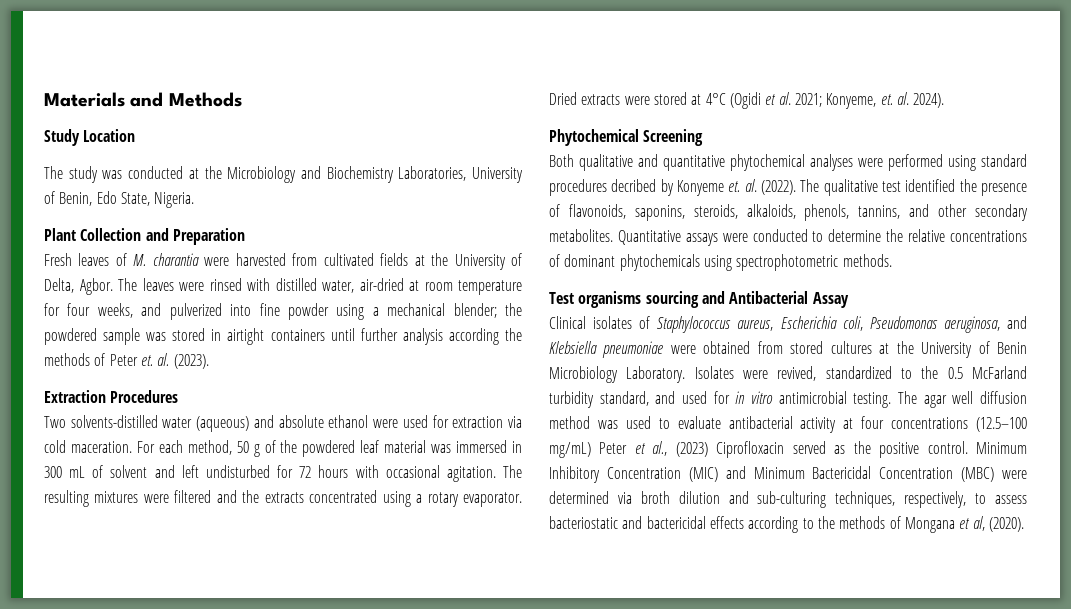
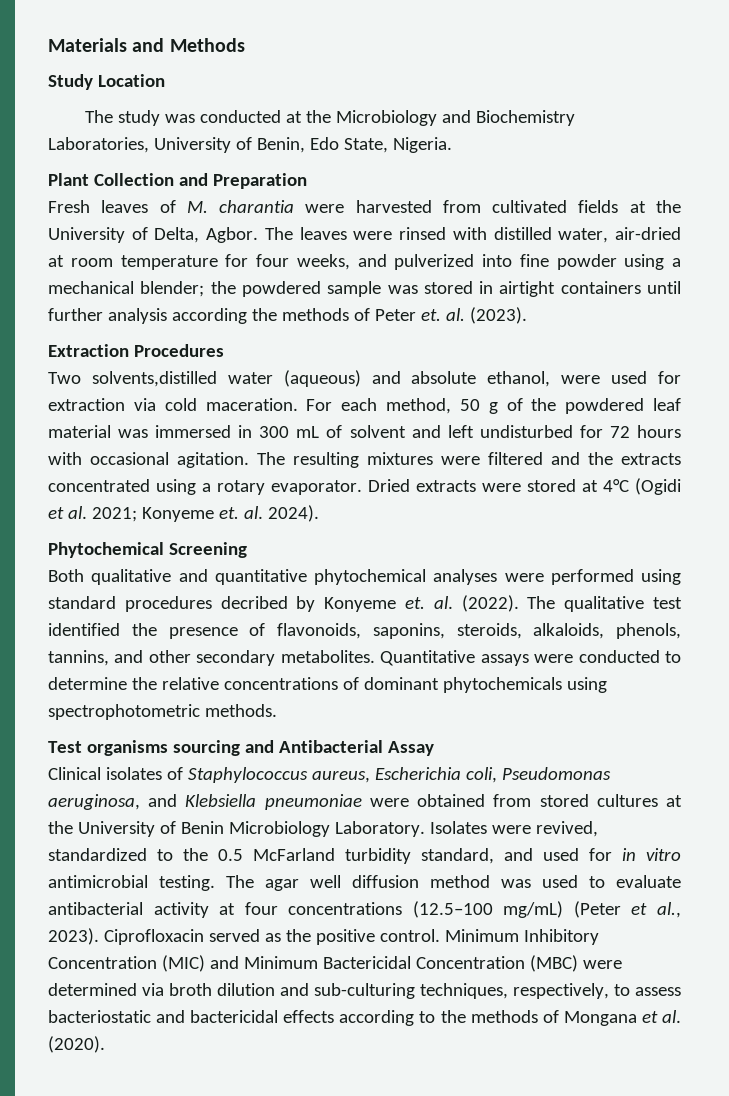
- Two solvents-distilled water (aqueous) and absolute ethanol were used for extraction via cold maceration.
+ Two solvents,distilled water (aqueous) and absolute ethanol, were used for extraction via cold maceration.
- Dried extracts were stored at 4°C (Ogidi et al. 2021; Konyeme, et. al. 2024).
+ Dried extracts were stored at 4°C (Ogidi et al. 2021; Konyeme et. al. 2024).
- The agar well diffusion method was used to evaluate antibacterial activity at four concentrations (12.5–100 mg/mL) Peter et al., (2023) Ciprofloxacin served as the positive control.
+ The agar well diffusion method was used to evaluate antibacterial activity at four concentrations (12.5–100 mg/mL) (Peter et al., 2023). Ciprofloxacin served as the positive control.
- Minimum Inhibitory Concentration (MIC) and Minimum Bactericidal Concentration (MBC) were determined via broth dilution and sub-culturing techniques, respectively, to assess bacteriostatic and bactericidal effects according to the methods of Mongana et al, (2020).
+ Minimum Inhibitory Concentration (MIC) and Minimum Bactericidal Concentration (MBC) were determined via broth dilution and sub-culturing techniques, respectively, to assess bacteriostatic and bactericidal effects according to the methods of Mongana et al. (2020).

